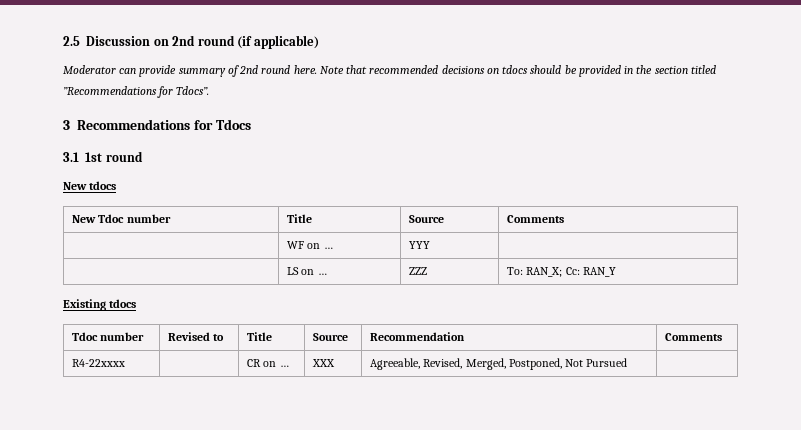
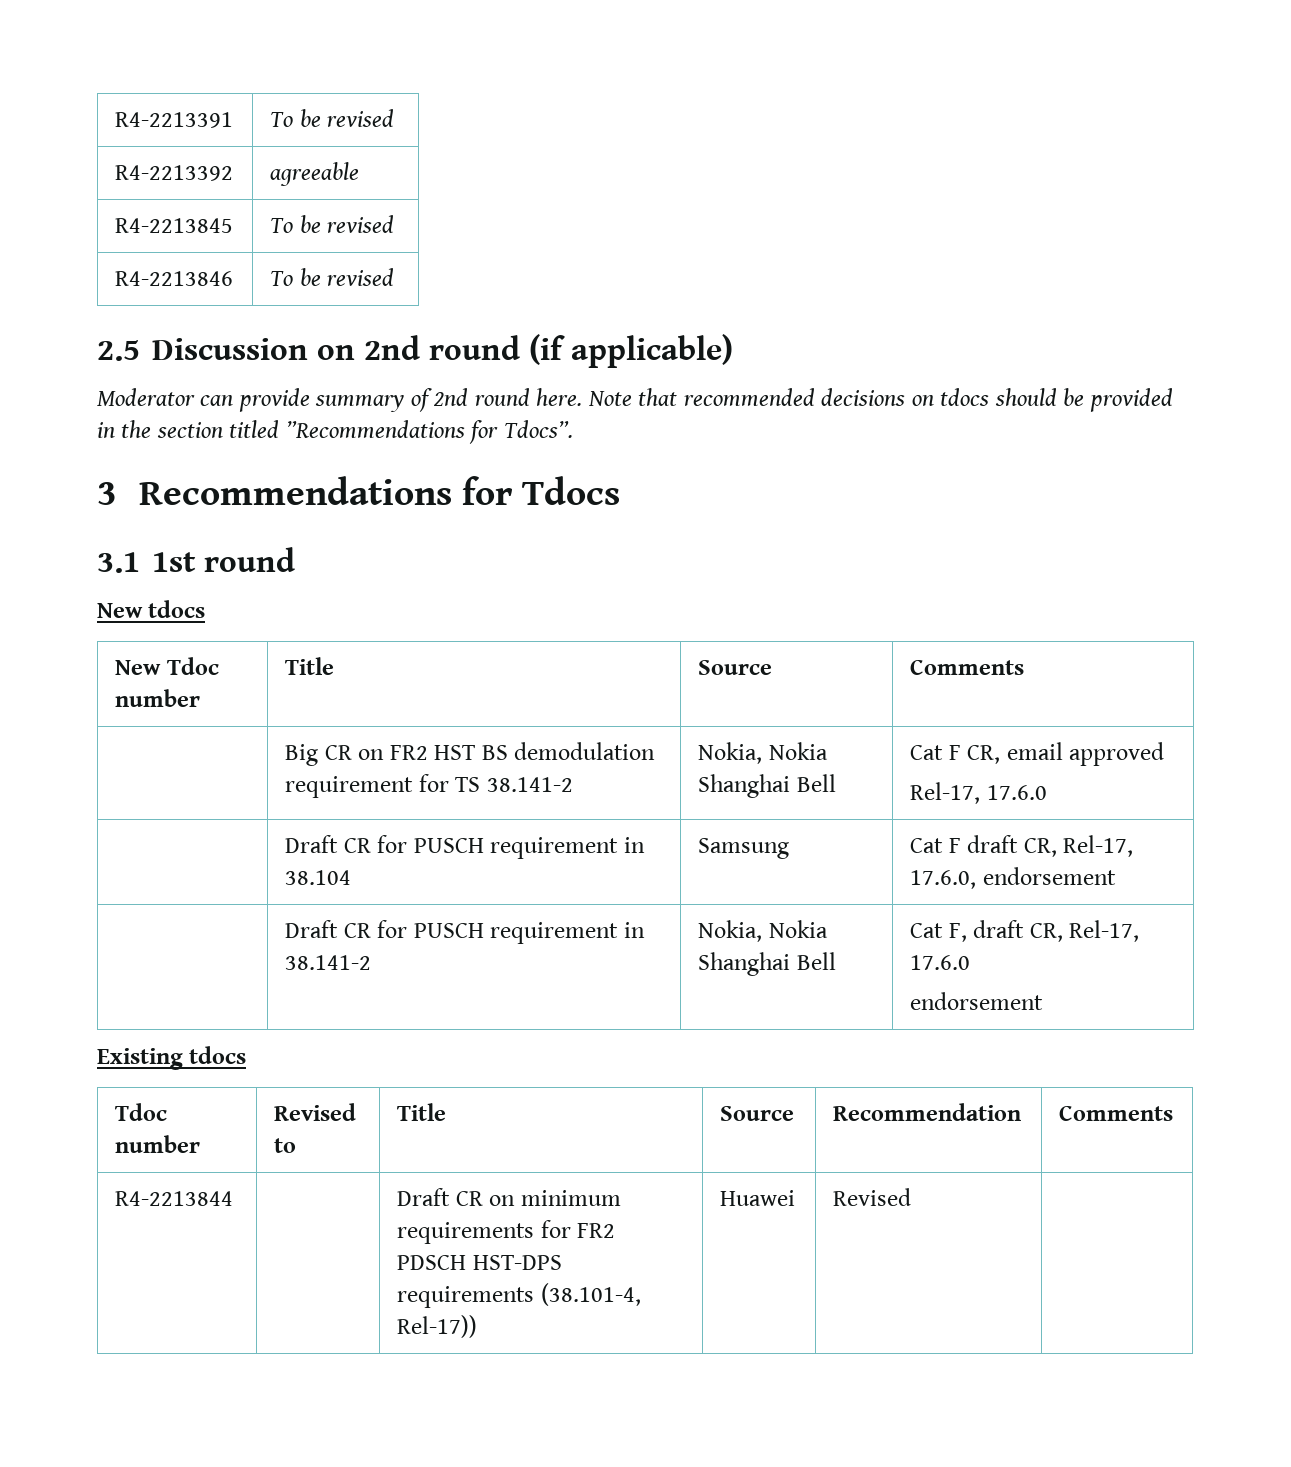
+ R4-2213391 | To be revised
+ R4-2213392 | agreeable
+ R4-2213845 | To be revised
+ R4-2213846 | To be revised
- | WF on … | YYY |
- | LS on … | ZZZ | To: RAN_X; Cc: RAN_Y
+ | Big CR on FR2 HST BS demodulation requirement for TS 38.141-2 | Nokia, Nokia Shanghai Bell | Cat F CR, email approved
+ Rel-17, 17.6.0
+ | Draft CR for PUSCH requirement in 38.104 | Samsung | Cat F draft CR, Rel-17, 17.6.0, endorsement
+ | Draft CR for PUSCH requirement in 38.141-2 | Nokia, Nokia Shanghai Bell | Cat F, draft CR, Rel-17, 17.6.0
+ endorsement
- R4-22xxxx | | CR on … | XXX | Agreeable, Revised, Merged, Postponed, Not Pursued |
+ R4-2213844 | | Draft CR on minimum requirements for FR2 PDSCH HST-DPS requirements (38.101-4, Rel-17)) | Huawei | Revised |

